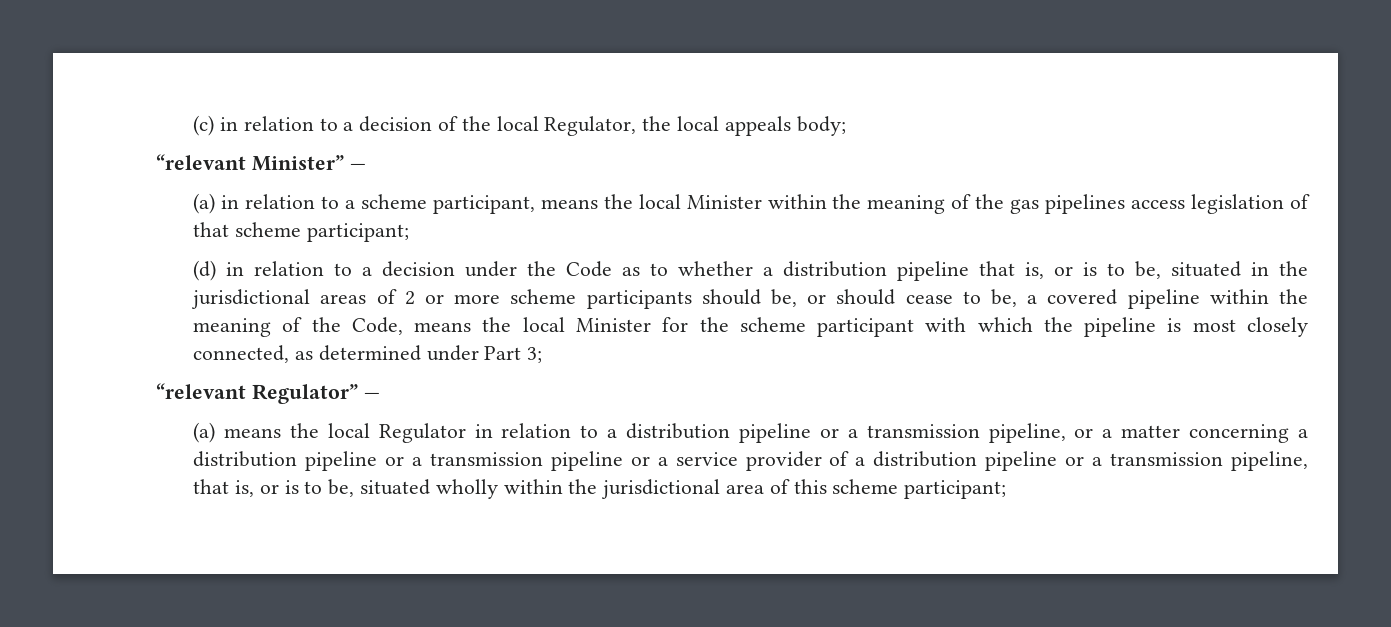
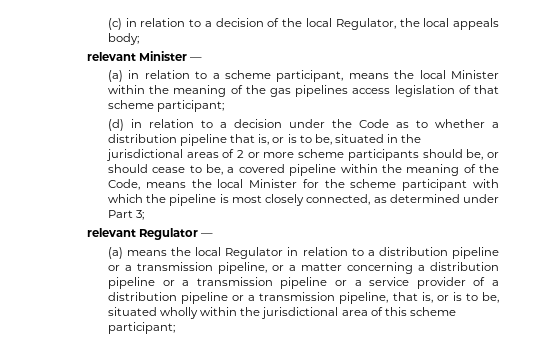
- “relevant Minister” —
+ relevant Minister —
- “relevant Regulator” —
+ relevant Regulator —

